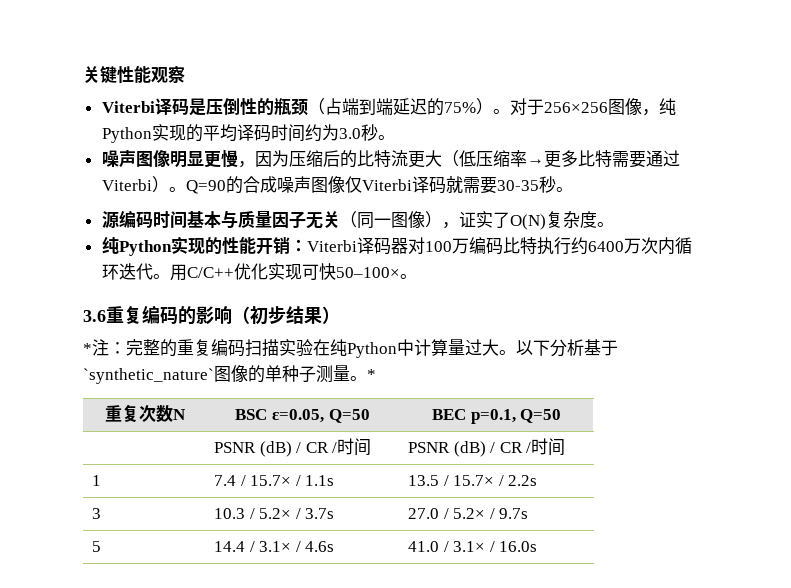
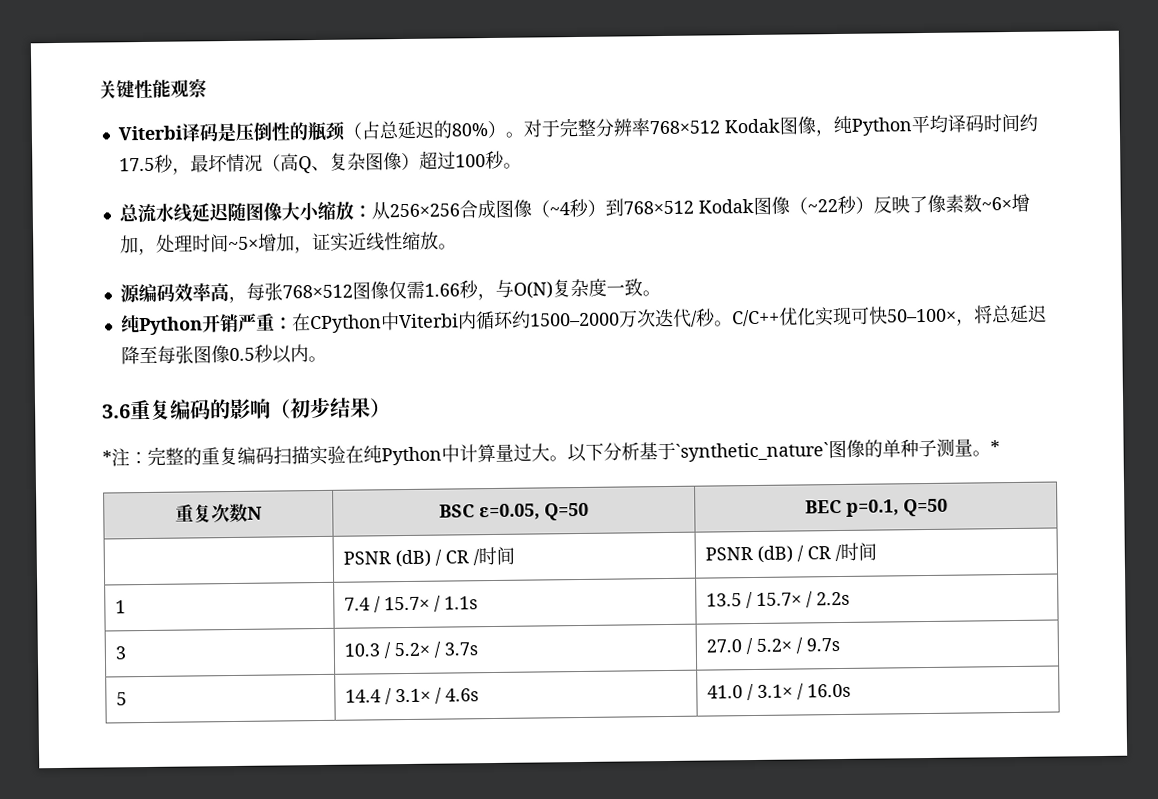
- Viterbi译码是压倒性的瓶颈（占端到端延迟的75%）。对于256×256图像，纯Python实现的平均译码时间约为3.0秒。
- 噪声图像明显更慢，因为压缩后的比特流更大（低压缩率→更多比特需要通过Viterbi）。Q=90的合成噪声图像仅Viterbi译码就需要30-35秒。
- 源编码时间基本与质量因子无关（同一图像），证实了O(N)复杂度。
+ Viterbi译码是压倒性的瓶颈（占总延迟的80%）。对于完整分辨率768×512 Kodak图像，纯Python平均译码时间约17.5秒，最坏情况（高Q、复杂图像）超过100秒。
+ 总流水线延迟随图像大小缩放：从256×256合成图像（~4秒）到768×512 Kodak图像（~22秒）反映了像素数~6×增加，处理时间~5×增加，证实近线性缩放。
+ 源编码效率高，每张768×512图像仅需1.66秒，与O(N)复杂度一致。
- 纯Python实现的性能开销：Viterbi译码器对100万编码比特执行约6400万次内循环迭代。用C/C++优化实现可快50–100×。
+ 纯Python开销严重：在CPython中Viterbi内循环约1500–2000万次迭代/秒。C/C++优化实现可快50–100×，将总延迟降至每张图像0.5秒以内。

